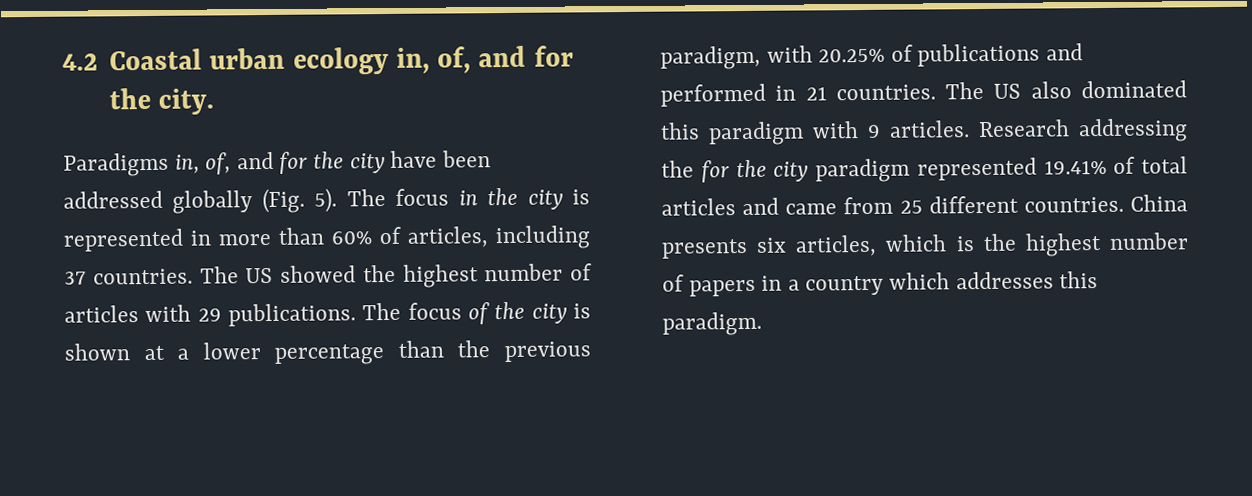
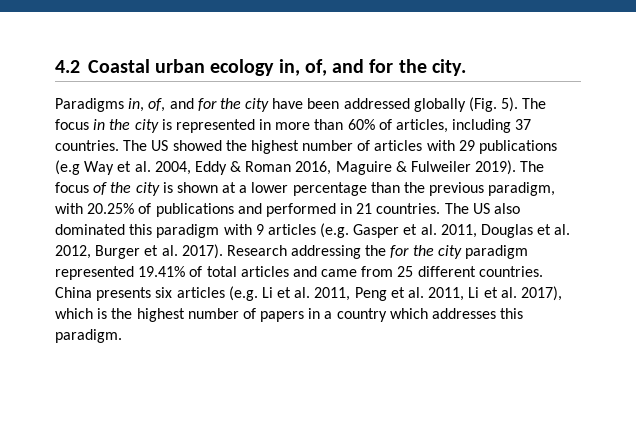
- The US showed the highest number of articles with 29 publications.
+ The US showed the highest number of articles with 29 publications (e.g Way et al. 2004, Eddy & Roman 2016, Maguire & Fulweiler 2019).
- The US also dominated this paradigm with 9 articles.
+ The US also dominated this paradigm with 9 articles (e.g. Gasper et al. 2011, Douglas et al. 2012, Burger et al. 2017).
- China presents six articles, which is the highest number of papers in a country which addresses this paradigm.
+ China presents six articles (e.g. Li et al. 2011, Peng et al. 2011, Li et al. 2017), which is the highest number of papers in a country which addresses this paradigm.

